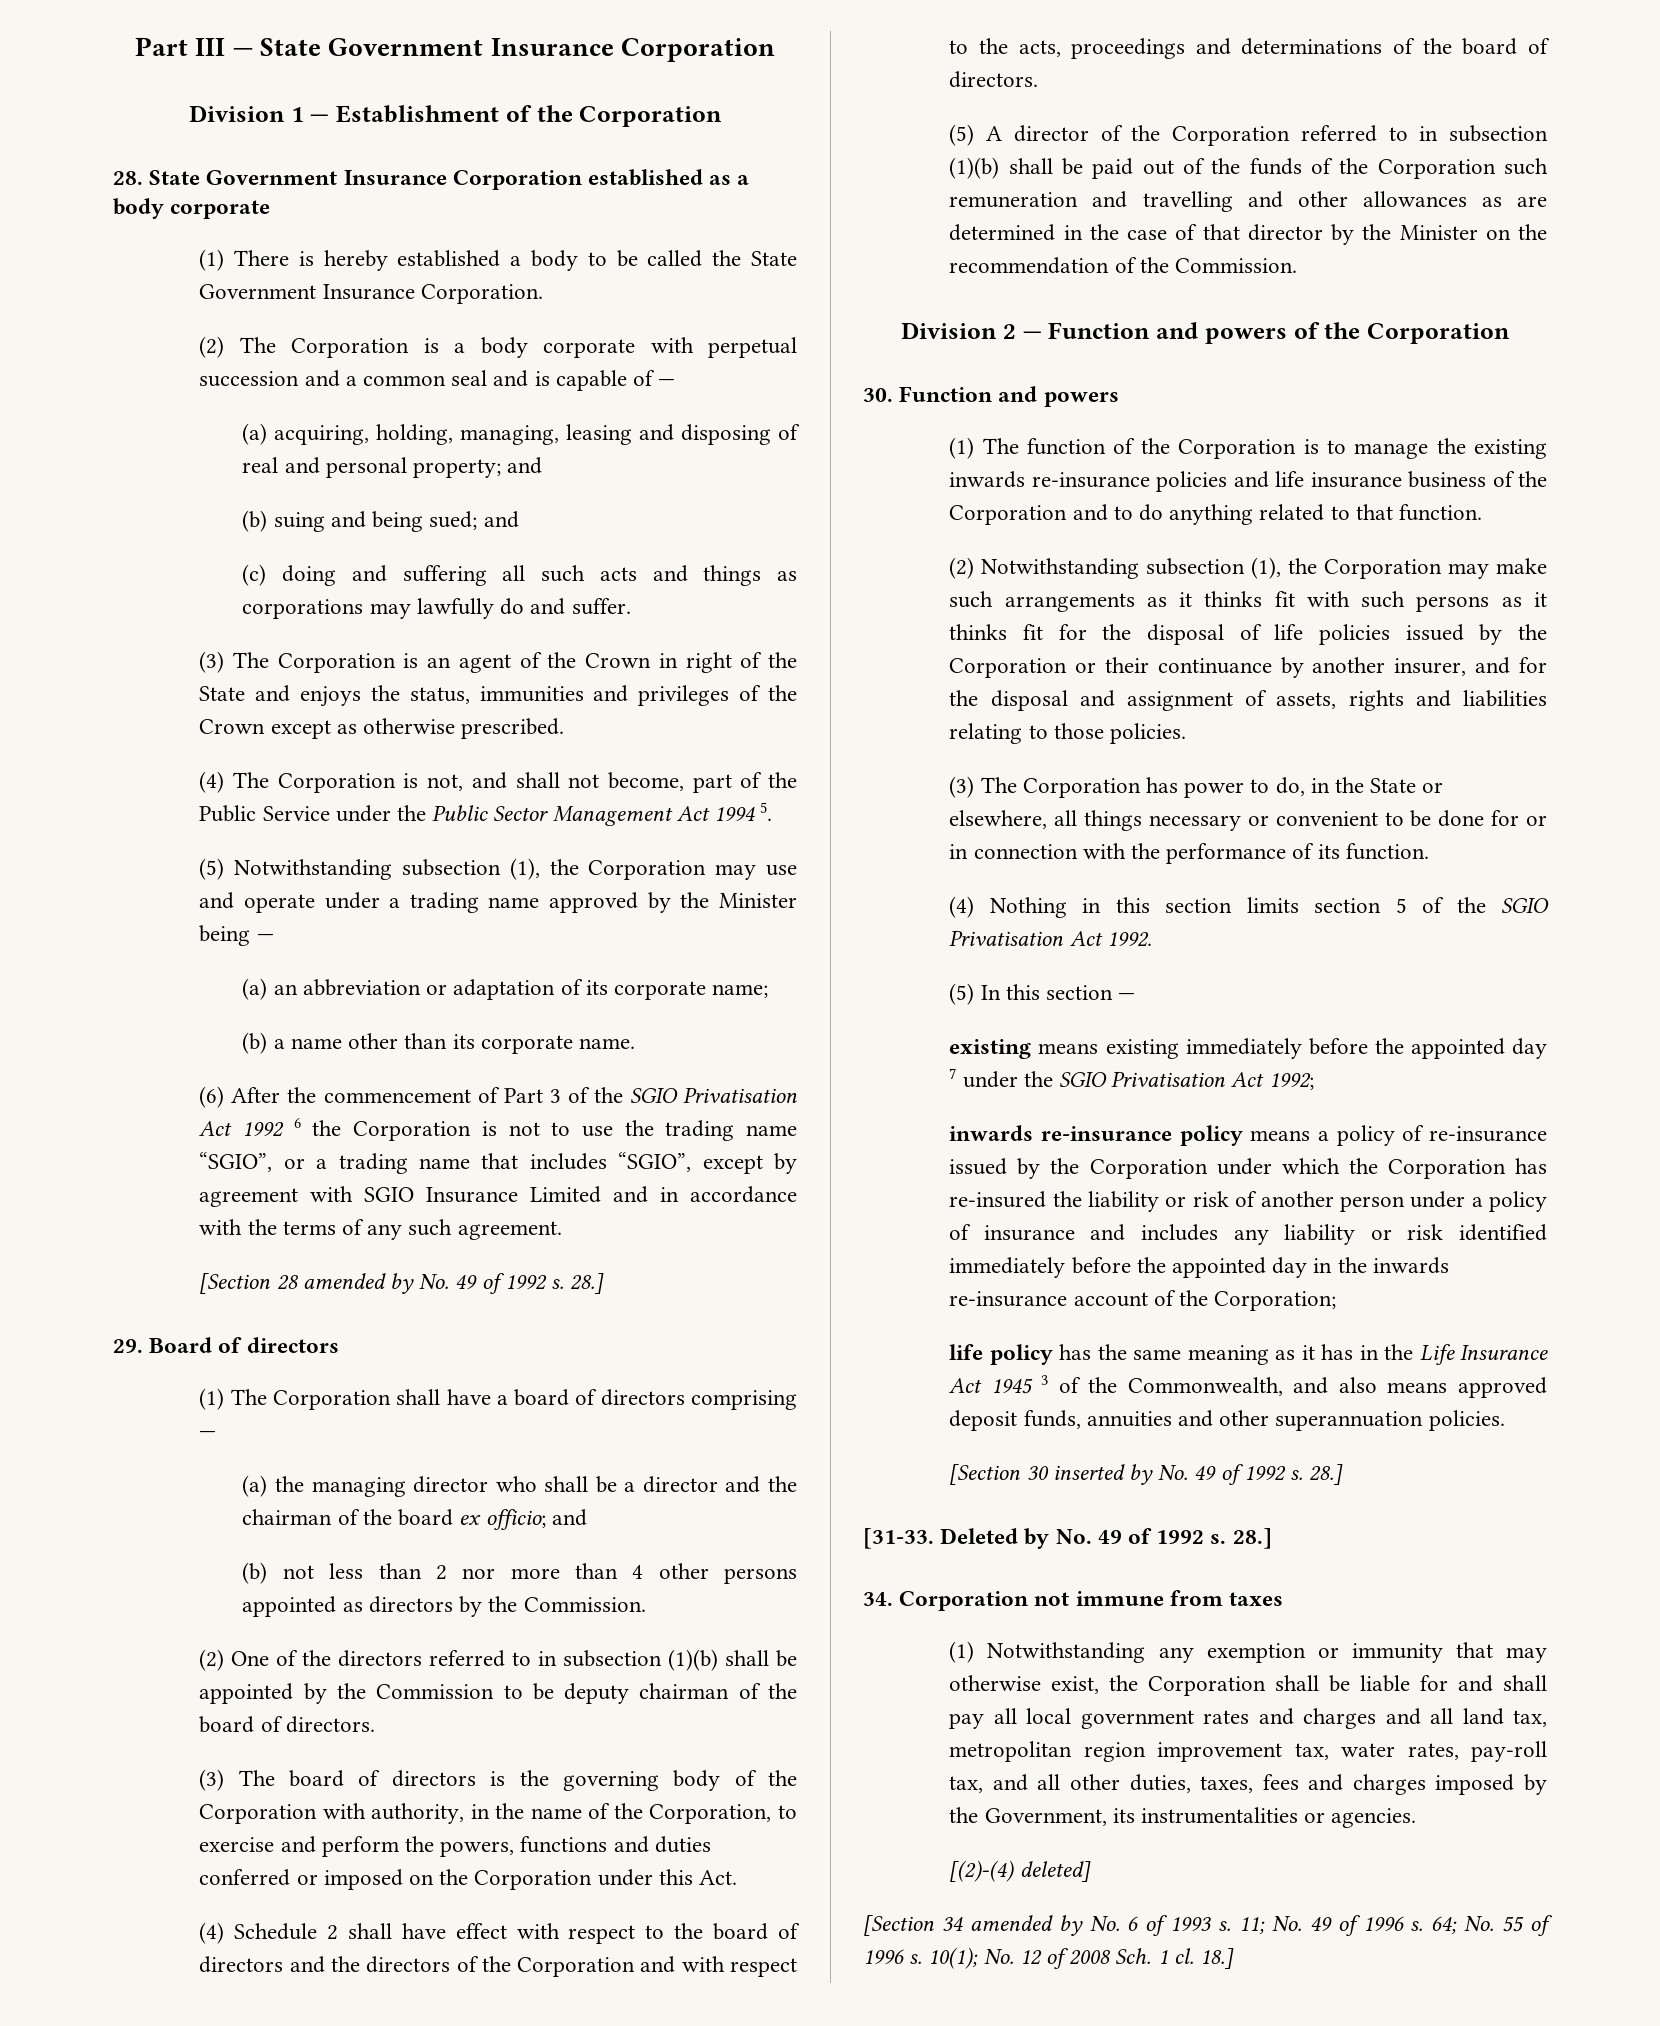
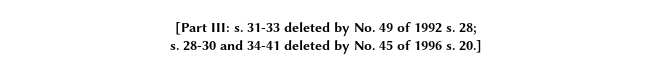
- Part III — State Government Insurance Corporation
- Division 1 — Establishment of the Corporation
- 28. State Government Insurance Corporation established as a body corporate
- (1) There is hereby established a body to be called the State Government Insurance Corporation.
- (2) The Corporation is a body corporate with perpetual succession and a common seal and is capable of —
- (a) acquiring, holding, managing, leasing and disposing of real and personal property; and
- (b) suing and being sued; and
- (c) doing and suffering all such acts and things as corporations may lawfully do and suffer.
- (3) The Corporation is an agent of the Crown in right of the State and enjoys the status, immunities and privileges of the Crown except as otherwise prescribed.
- (4) The Corporation is not, and shall not become, part of the Public Service under the Public Sector Management Act 1994 5.
- (5) Notwithstanding subsection (1), the Corporation may use and operate under a trading name approved by the Minister being —
- (a) an abbreviation or adaptation of its corporate name;
- (b) a name other than its corporate name.
- (6) After the commencement of Part 3 of the SGIO Privatisation Act 1992 6 the Corporation is not to use the trading name “SGIO”, or a trading name that includes “SGIO”, except by agreement with SGIO Insurance Limited and in accordance with the terms of any such agreement.
- [Section 28 amended by No. 49 of 1992 s. 28.]
- 29. Board of directors
- (1) The Corporation shall have a board of directors comprising —
- (a) the managing director who shall be a director and the chairman of the board ex officio; and
- (b) not less than 2 nor more than 4 other persons appointed as directors by the Commission.
- (2) One of the directors referred to in subsection (1)(b) shall be appointed by the Commission to be deputy chairman of the board of directors.
- (3) The board of directors is the governing body of the Corporation with authority, in the name of the Corporation, to exercise and perform the powers, functions and duties conferred or imposed on the Corporation under this Act.
- (4) Schedule 2 shall have effect with respect to the board of directors and the directors of the Corporation and with respect to the acts, proceedings and determinations of the board of directors.
- (5) A director of the Corporation referred to in subsection (1)(b) shall be paid out of the funds of the Corporation such remuneration and travelling and other allowances as are determined in the case of that director by the Minister on the recommendation of the Commission.
- Division 2 — Function and powers of the Corporation
- 30. Function and powers
- (1) The function of the Corporation is to manage the existing inwards re-insurance policies and life insurance business of the Corporation and to do anything related to that function.
- (2) Notwithstanding subsection (1), the Corporation may make such arrangements as it thinks fit with such persons as it thinks fit for the disposal of life policies issued by the Corporation or their continuance by another insurer, and for the disposal and assignment of assets, rights and liabilities relating to those policies.
- (3) The Corporation has power to do, in the State or elsewhere, all things necessary or convenient to be done for or in connection with the performance of its function.
- (4) Nothing in this section limits section 5 of the SGIO Privatisation Act 1992.
- (5) In this section —
- existing means existing immediately before the appointed day 7 under the SGIO Privatisation Act 1992;
- inwards re-insurance policy means a policy of re-insurance issued by the Corporation under which the Corporation has re-insured the liability or risk of another person under a policy of insurance and includes any liability or risk identified immediately before the appointed day in the inwards re-insurance account of the Corporation;
- life policy has the same meaning as it has in the Life Insurance Act 1945 3 of the Commonwealth, and also means approved deposit funds, annuities and other superannuation policies.
- [Section 30 inserted by No. 49 of 1992 s. 28.]
- [31-33. Deleted by No. 49 of 1992 s. 28.]
- 34. Corporation not immune from taxes
- (1) Notwithstanding any exemption or immunity that may otherwise exist, the Corporation shall be liable for and shall pay all local government rates and charges and all land tax, metropolitan region improvement tax, water rates, pay-roll tax, and all other duties, taxes, fees and charges imposed by the Government, its instrumentalities or agencies.
- [(2)-(4) deleted]
- [Section 34 amended by No. 6 of 1993 s. 11; No. 49 of 1996 s. 64; No. 55 of 1996 s. 10(1); No. 12 of 2008 Sch. 1 cl. 18.]
+ [Part III: s. 31-33 deleted by No. 49 of 1992 s. 28;
+ s. 28-30 and 34-41 deleted by No. 45 of 1996 s. 20.]

